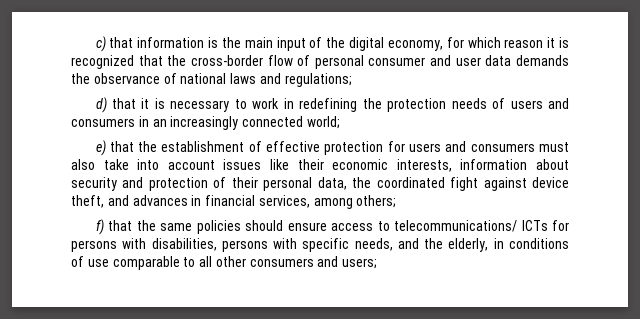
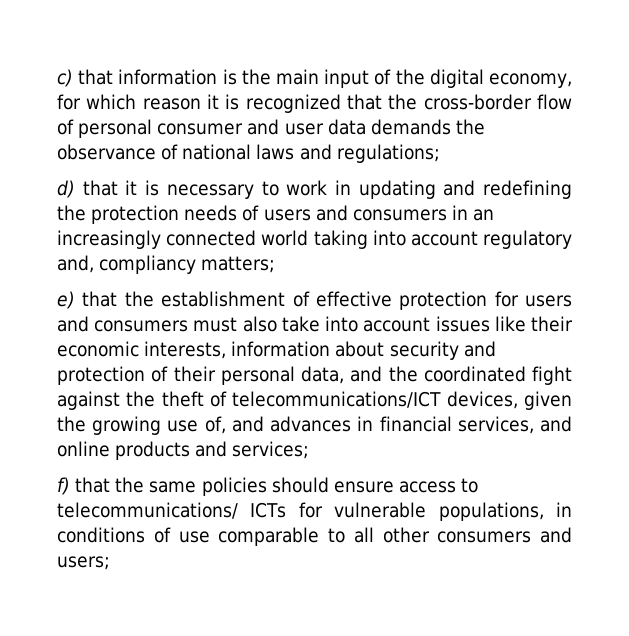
- d) that it is necessary to work in redefining the protection needs of users and consumers in an increasingly connected world;
+ d) that it is necessary to work in updating and redefining the protection needs of users and consumers in an increasingly connected world taking into account regulatory and, compliancy matters;
- e) that the establishment of effective protection for users and consumers must also take into account issues like their economic interests, information about security and protection of their personal data, the coordinated fight against device theft, and advances in financial services, among others;
+ e) that the establishment of effective protection for users and consumers must also take into account issues like their economic interests, information about security and protection of their personal data, and the coordinated fight against the theft of telecommunications/ICT devices, given the growing use of, and advances in financial services, and online products and services;
- f) that the same policies should ensure access to telecommunications/ ICTs for persons with disabilities, persons with specific needs, and the elderly, in conditions of use comparable to all other consumers and users;
+ f) that the same policies should ensure access to telecommunications/ ICTs for vulnerable populations, in conditions of use comparable to all other consumers and users;

